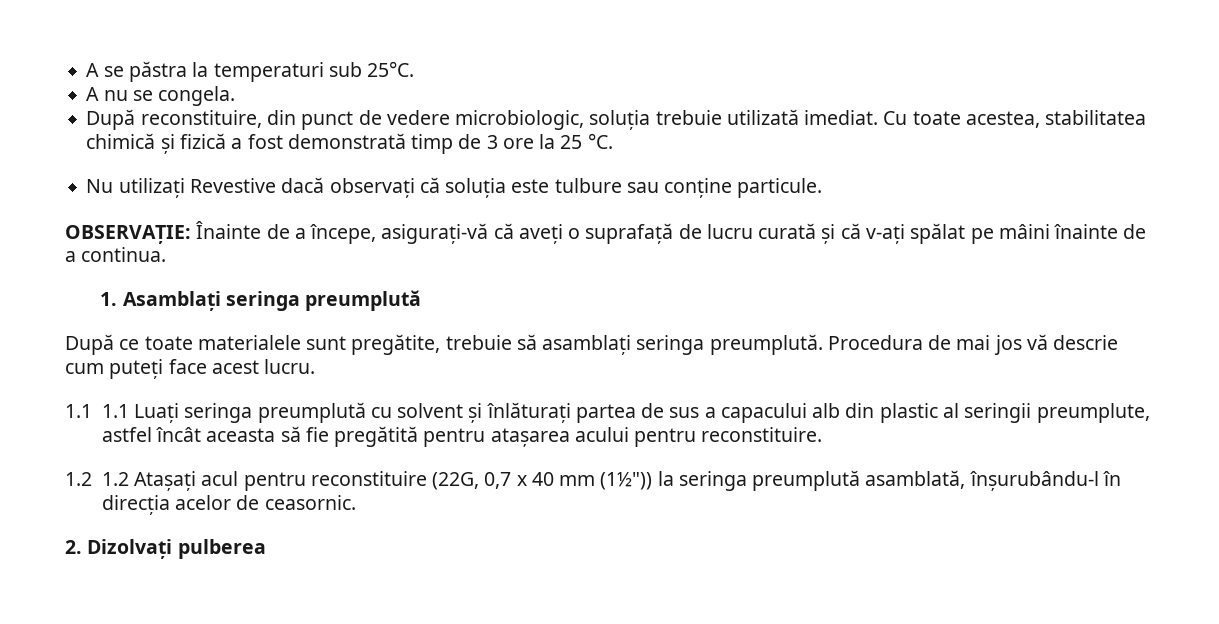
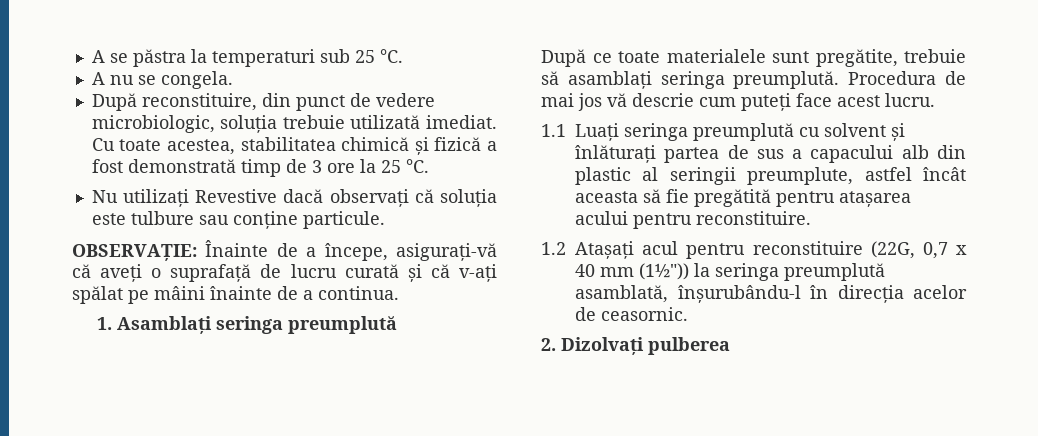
- A se păstra la temperaturi sub 25°C.
+ A se păstra la temperaturi sub 25 °C.
- 1.1 1.1 Luați seringa preumplută cu solvent și înlăturați partea de sus a capacului alb din plastic al seringii preumplute, astfel încât aceasta să fie pregătită pentru atașarea acului pentru reconstituire.
+ 1.1 Luați seringa preumplută cu solvent și înlăturați partea de sus a capacului alb din plastic al seringii preumplute, astfel încât aceasta să fie pregătită pentru atașarea acului pentru reconstituire.
- 1.2 1.2 Atașați acul pentru reconstituire (22G, 0,7 x 40 mm (1½")) la seringa preumplută asamblată, înșurubându-l în direcția acelor de ceasornic.
+ 1.2 Atașați acul pentru reconstituire (22G, 0,7 x 40 mm (1½")) la seringa preumplută asamblată, înșurubându-l în direcția acelor de ceasornic.

